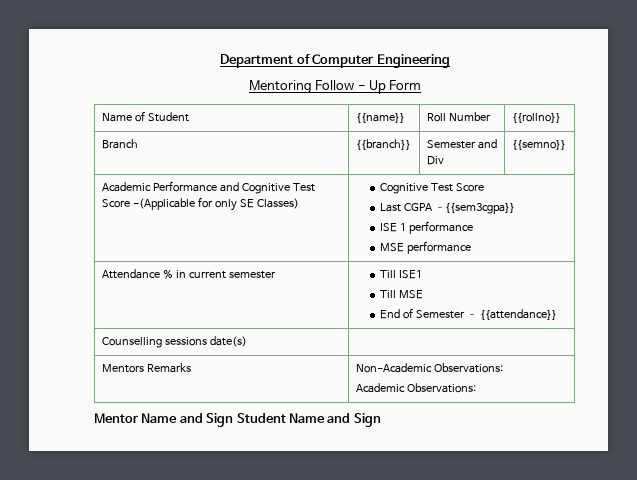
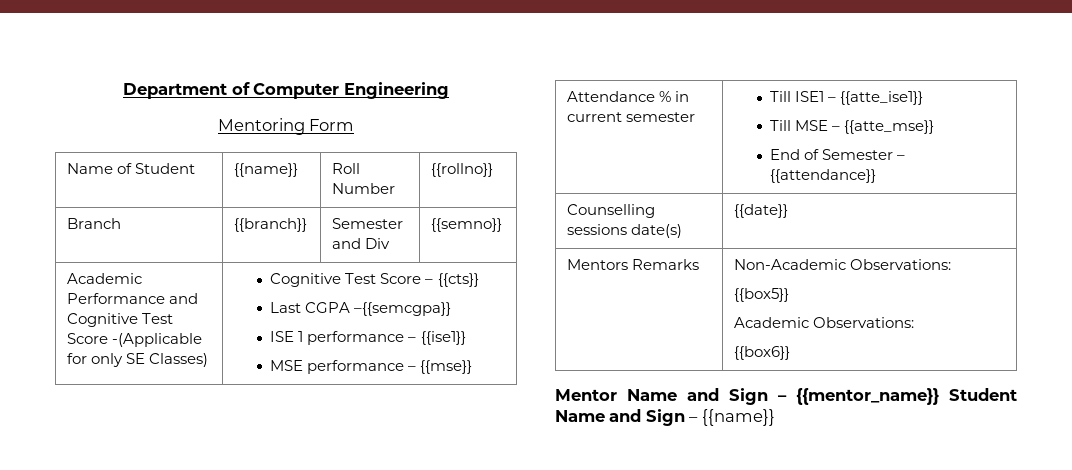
- Mentoring Follow - Up Form
+ Mentoring Form
- Academic Performance and Cognitive Test Score -(Applicable for only SE Classes) | Cognitive Test Score
- Last CGPA –{{sem3cgpa}}
- ISE 1 performance
- MSE performance
+ Academic Performance and Cognitive Test Score -(Applicable for only SE Classes) | Cognitive Test Score – {{cts}}
+ Last CGPA –{{semcgpa}}
+ ISE 1 performance – {{ise1}}
+ MSE performance – {{mse}}
- Attendance % in current semester | Till ISE1
- Till MSE
+ Attendance % in current semester | Till ISE1 – {{atte_ise1}}
+ Till MSE – {{atte_mse}}
- Counselling sessions date(s) |
+ Counselling sessions date(s) | {{date}}
  Mentors Remarks | Non-Academic Observations:
+ {{box5}}
  Academic Observations:
+ {{box6}}
- Mentor Name and Sign Student Name and Sign
+ Mentor Name and Sign – {{mentor_name}} Student Name and Sign – {{name}}

